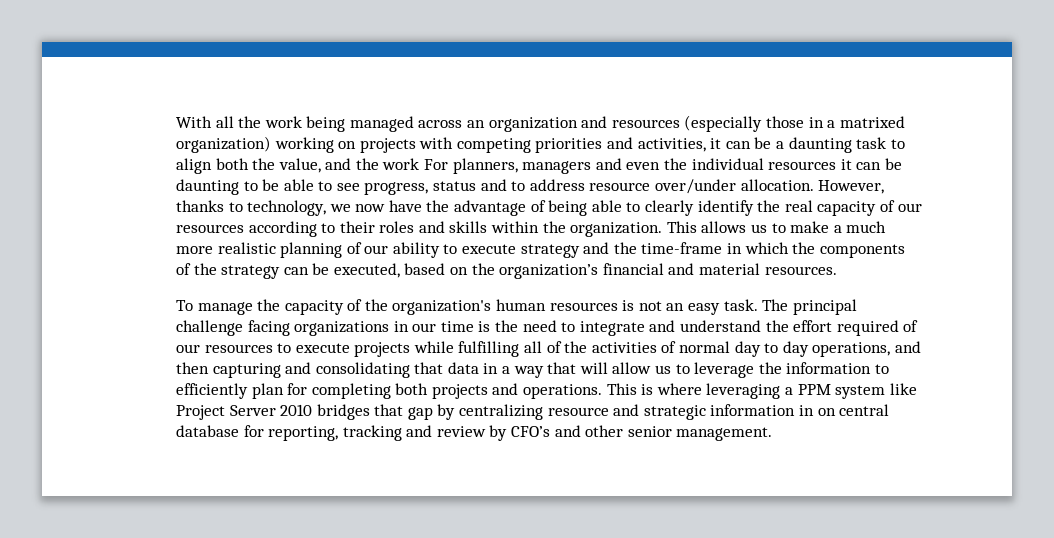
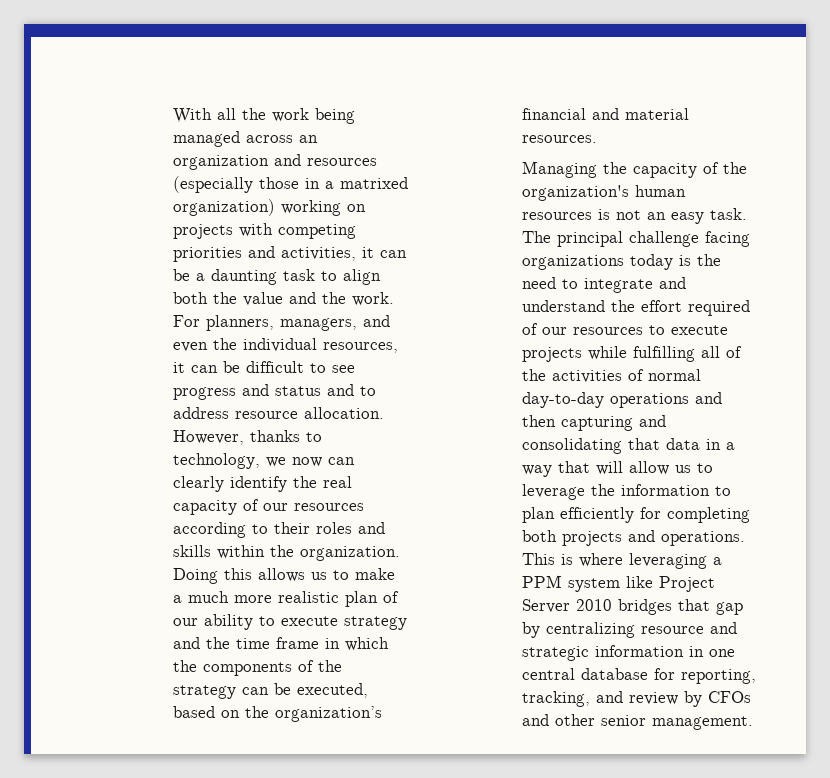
- With all the work being managed across an organization and resources (especially those in a matrixed organization) working on projects with competing priorities and activities, it can be a daunting task to align both the value, and the work For planners, managers and even the individual resources it can be daunting to be able to see progress, status and to address resource over/under allocation.
+ With all the work being managed across an organization and resources (especially those in a matrixed organization) working on projects with competing priorities and activities, it can be a daunting task to align both the value and the work. For planners, managers, and even the individual resources, it can be difficult to see progress and status and to address resource allocation.
- However, thanks to technology, we now have the advantage of being able to clearly identify the real capacity of our resources according to their roles and skills within the organization.
+ However, thanks to technology, we now can clearly identify the real capacity of our resources according to their roles and skills within the organization.
- This allows us to make a much more realistic planning of our ability to execute strategy and the time-frame in which the components of the strategy can be executed, based on the organization’s financial and material resources.
+ Doing this allows us to make a much more realistic plan of our ability to execute strategy and the time frame in which the components of the strategy can be executed, based on the organization’s financial and material resources.
- To manage the capacity of the organization's human resources is not an easy task.
+ Managing the capacity of the organization's human resources is not an easy task.
- The principal challenge facing organizations in our time is the need to integrate and understand the effort required of our resources to execute projects while fulfilling all of the activities of normal day to day operations, and then capturing and consolidating that data in a way that will allow us to leverage the information to efficiently plan for completing both projects and operations.
+ The principal challenge facing organizations today is the need to integrate and understand the effort required of our resources to execute projects while fulfilling all of the activities of normal day-to-day operations and then capturing and consolidating that data in a way that will allow us to leverage the information to plan efficiently for completing both projects and operations.
- This is where leveraging a PPM system like Project Server 2010 bridges that gap by centralizing resource and strategic information in on central database for reporting, tracking and review by CFO’s and other senior management.
+ This is where leveraging a PPM system like Project Server 2010 bridges that gap by centralizing resource and strategic information in one central database for reporting, tracking, and review by CFOs and other senior management.

